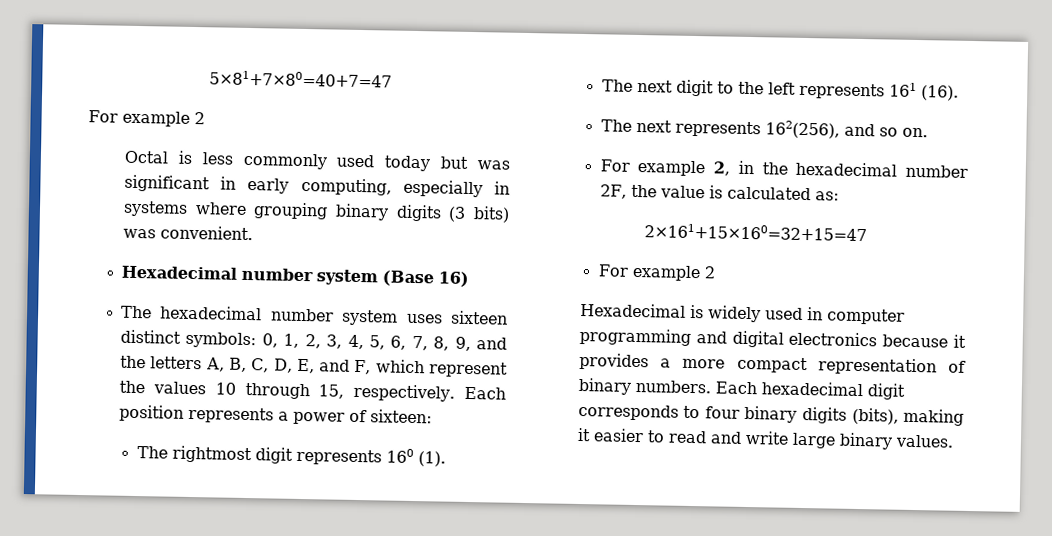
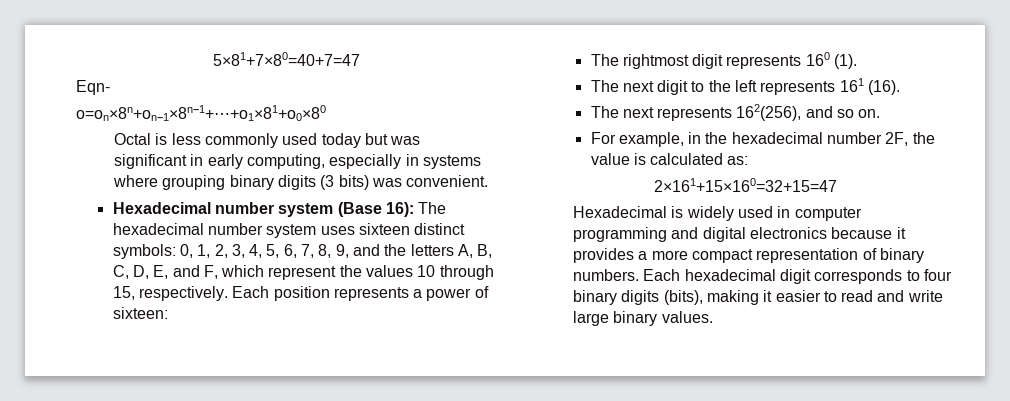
  5×81+7×80=40+7=47
- For example 2
+ Eqn-
+ o=on×8n+on−1×8n−1+⋯+o1×81+o0×80
- Hexadecimal number system (Base 16)
- The hexadecimal number system uses sixteen distinct symbols: 0, 1, 2, 3, 4, 5, 6, 7, 8, 9, and the letters A, B, C, D, E, and F, which represent the values 10 through 15, respectively.
+ Hexadecimal number system (Base 16): The hexadecimal number system uses sixteen distinct symbols: 0, 1, 2, 3, 4, 5, 6, 7, 8, 9, and the letters A, B, C, D, E, and F, which represent the values 10 through 15, respectively.
- For example 2, in the hexadecimal number 2F, the value is calculated as:
+ For example, in the hexadecimal number 2F, the value is calculated as:
  2×161+15×160=32+15=47
- For example 2

